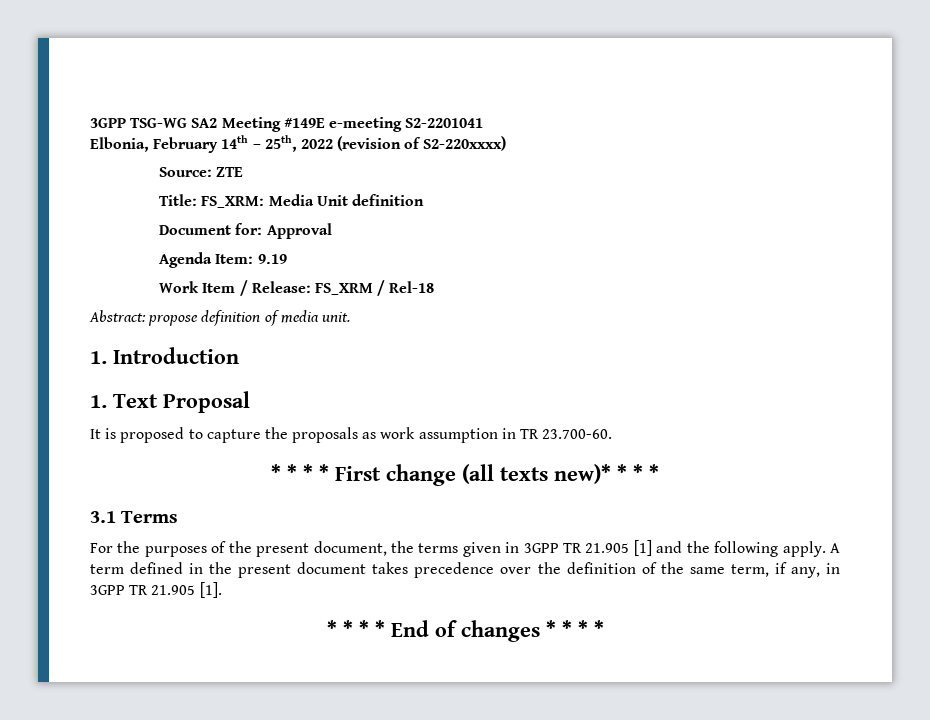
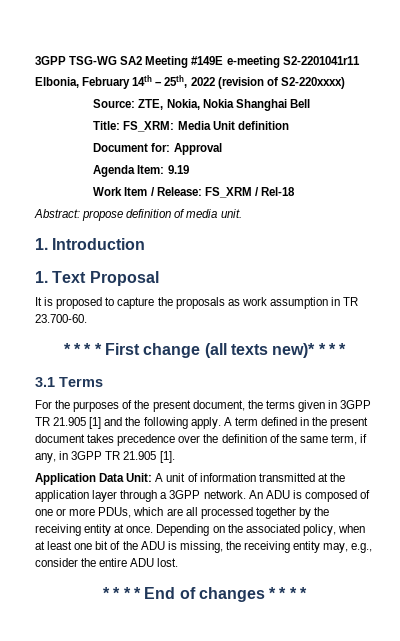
- 3GPP TSG-WG SA2 Meeting #149E e-meeting S2-2201041
+ 3GPP TSG-WG SA2 Meeting #149E e-meeting S2-2201041r11
- Source: ZTE
+ Source: ZTE, Nokia, Nokia Shanghai Bell
+ Application Data Unit: A unit of information transmitted at the application layer through a 3GPP network. An ADU is composed of one or more PDUs, which are all processed together by the receiving entity at once. Depending on the associated policy, when at least one bit of the ADU is missing, the receiving entity may, e.g., consider the entire ADU lost.

